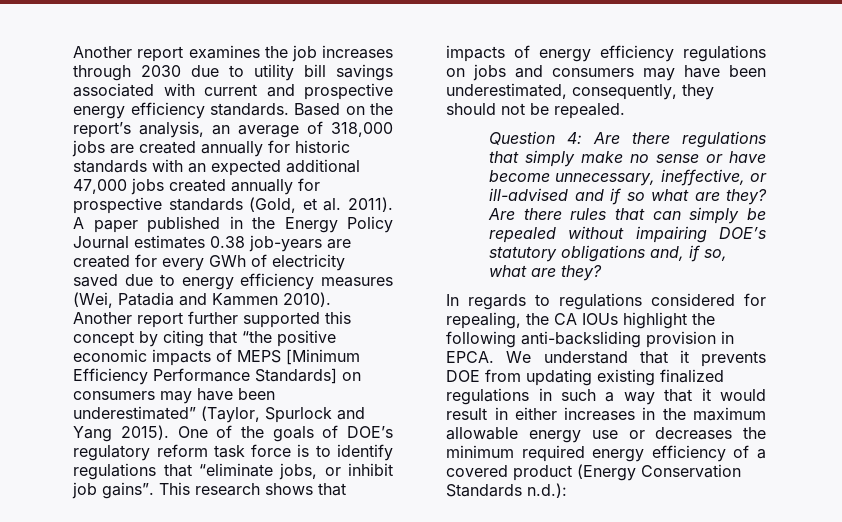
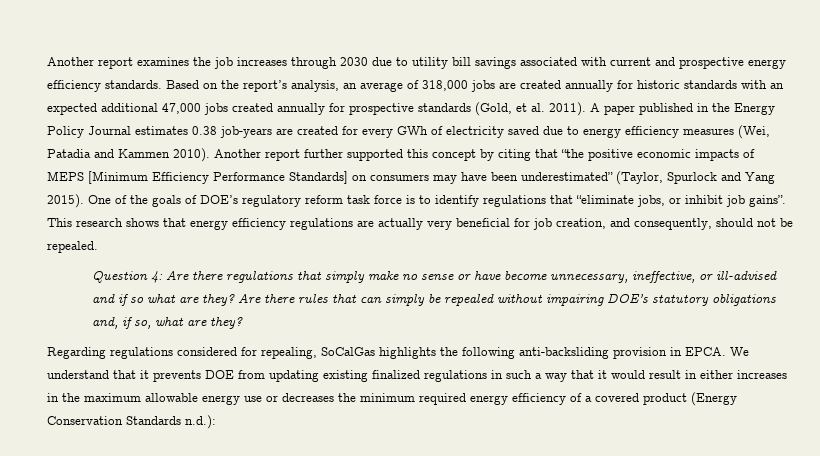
- This research shows that impacts of energy efficiency regulations on jobs and consumers may have been underestimated, consequently, they should not be repealed.
+ This research shows that energy efficiency regulations are actually very beneficial for job creation, and consequently, should not be repealed.
- In regards to regulations considered for repealing, the CA IOUs highlight the following anti-backsliding provision in EPCA.
+ Regarding regulations considered for repealing, SoCalGas highlights the following anti-backsliding provision in EPCA.

